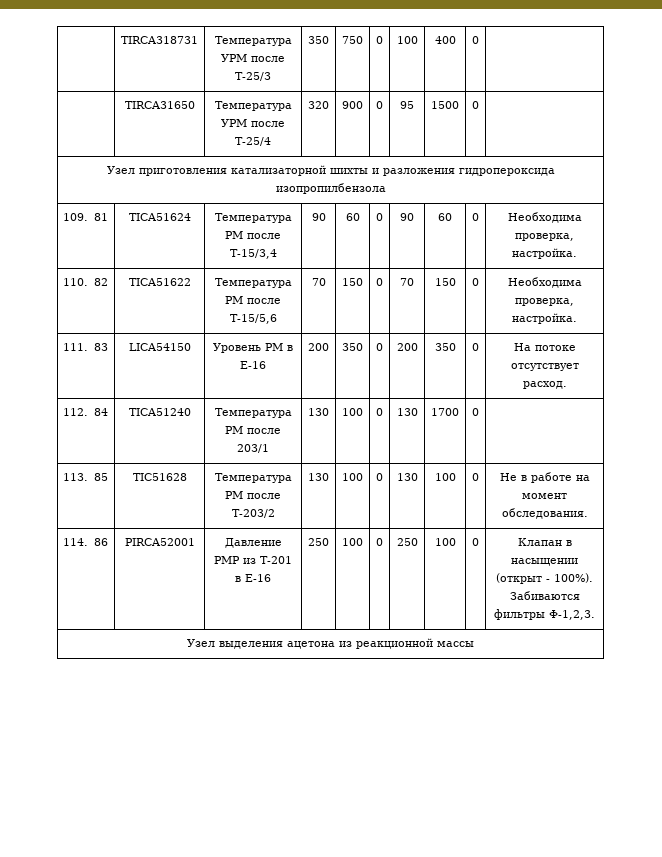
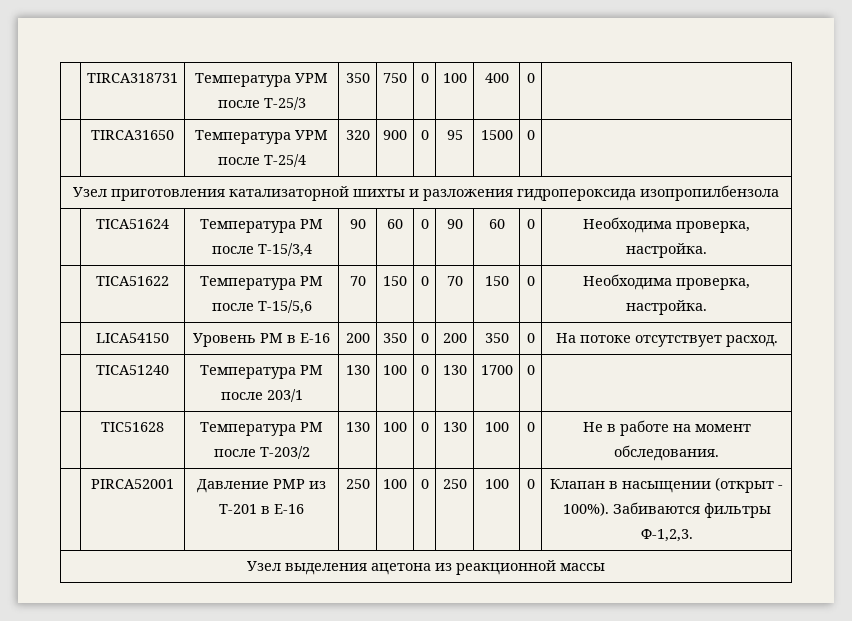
- 109. 81 | TICA51624 | Температура РМ после Т-15/3,4 | 90 | 60 | 0 | 90 | 60 | 0 | Необходима проверка, настройка.
+ | TICA51624 | Температура РМ после Т-15/3,4 | 90 | 60 | 0 | 90 | 60 | 0 | Необходима проверка, настройка.
- 110. 82 | TICA51622 | Температура РМ после Т-15/5,6 | 70 | 150 | 0 | 70 | 150 | 0 | Необходима проверка, настройка.
+ | TICA51622 | Температура РМ после Т-15/5,6 | 70 | 150 | 0 | 70 | 150 | 0 | Необходима проверка, настройка.
- 111. 83 | LICA54150 | Уровень РМ в Е-16 | 200 | 350 | 0 | 200 | 350 | 0 | На потоке отсутствует расход.
+ | LICA54150 | Уровень РМ в Е-16 | 200 | 350 | 0 | 200 | 350 | 0 | На потоке отсутствует расход.
- 112. 84 | TICA51240 | Температура РМ после 203/1 | 130 | 100 | 0 | 130 | 1700 | 0 |
+ | TICA51240 | Температура РМ после 203/1 | 130 | 100 | 0 | 130 | 1700 | 0 |
- 113. 85 | TIC51628 | Tемпература РМ после Т-203/2 | 130 | 100 | 0 | 130 | 100 | 0 | Не в работе на момент обследования.
+ | TIC51628 | Tемпература РМ после Т-203/2 | 130 | 100 | 0 | 130 | 100 | 0 | Не в работе на момент обследования.
- 114. 86 | PIRCA52001 | Давление РМР из Т-201 в Е-16 | 250 | 100 | 0 | 250 | 100 | 0 | Клапан в насыщении (открыт - 100%). Забиваются фильтры Ф-1,2,3.
+ | PIRCA52001 | Давление РМР из Т-201 в Е-16 | 250 | 100 | 0 | 250 | 100 | 0 | Клапан в насыщении (открыт - 100%). Забиваются фильтры Ф-1,2,3.

